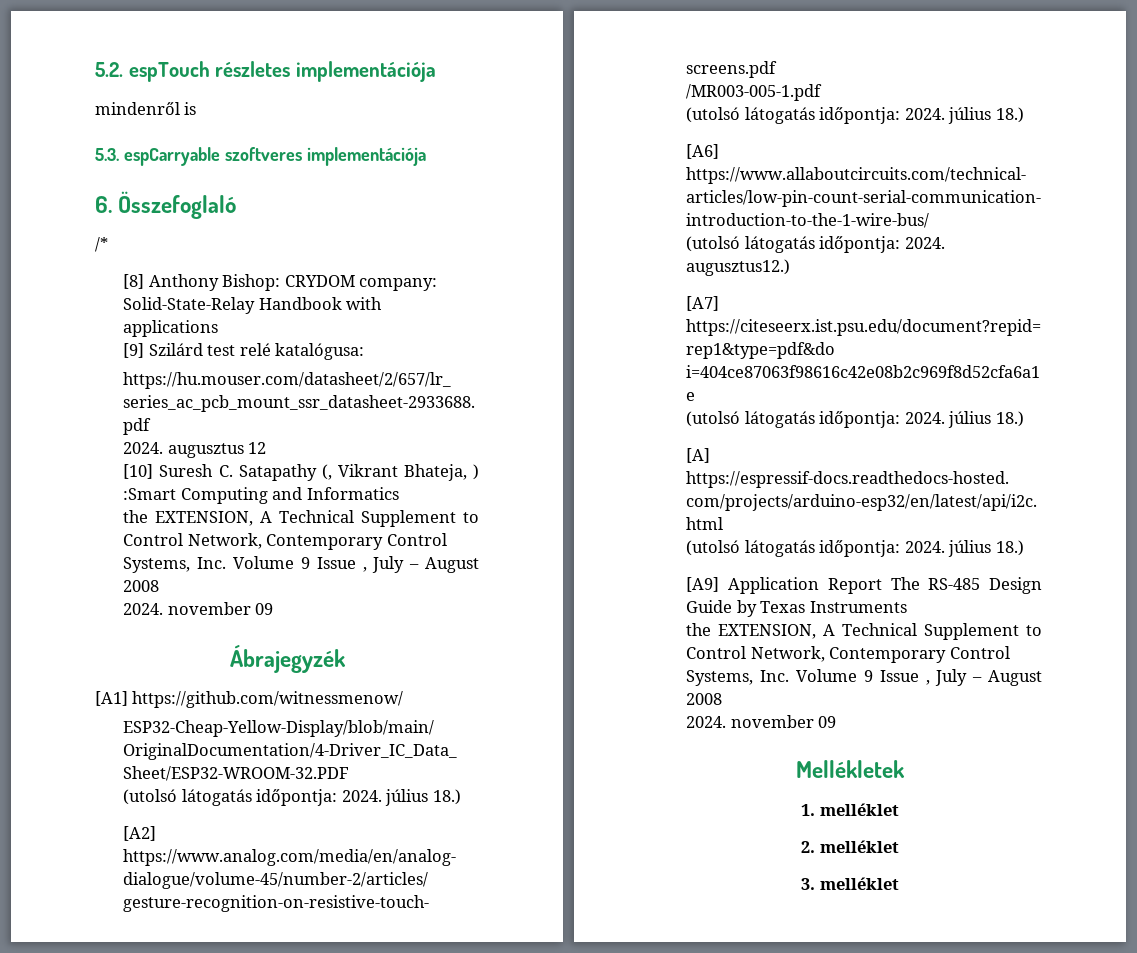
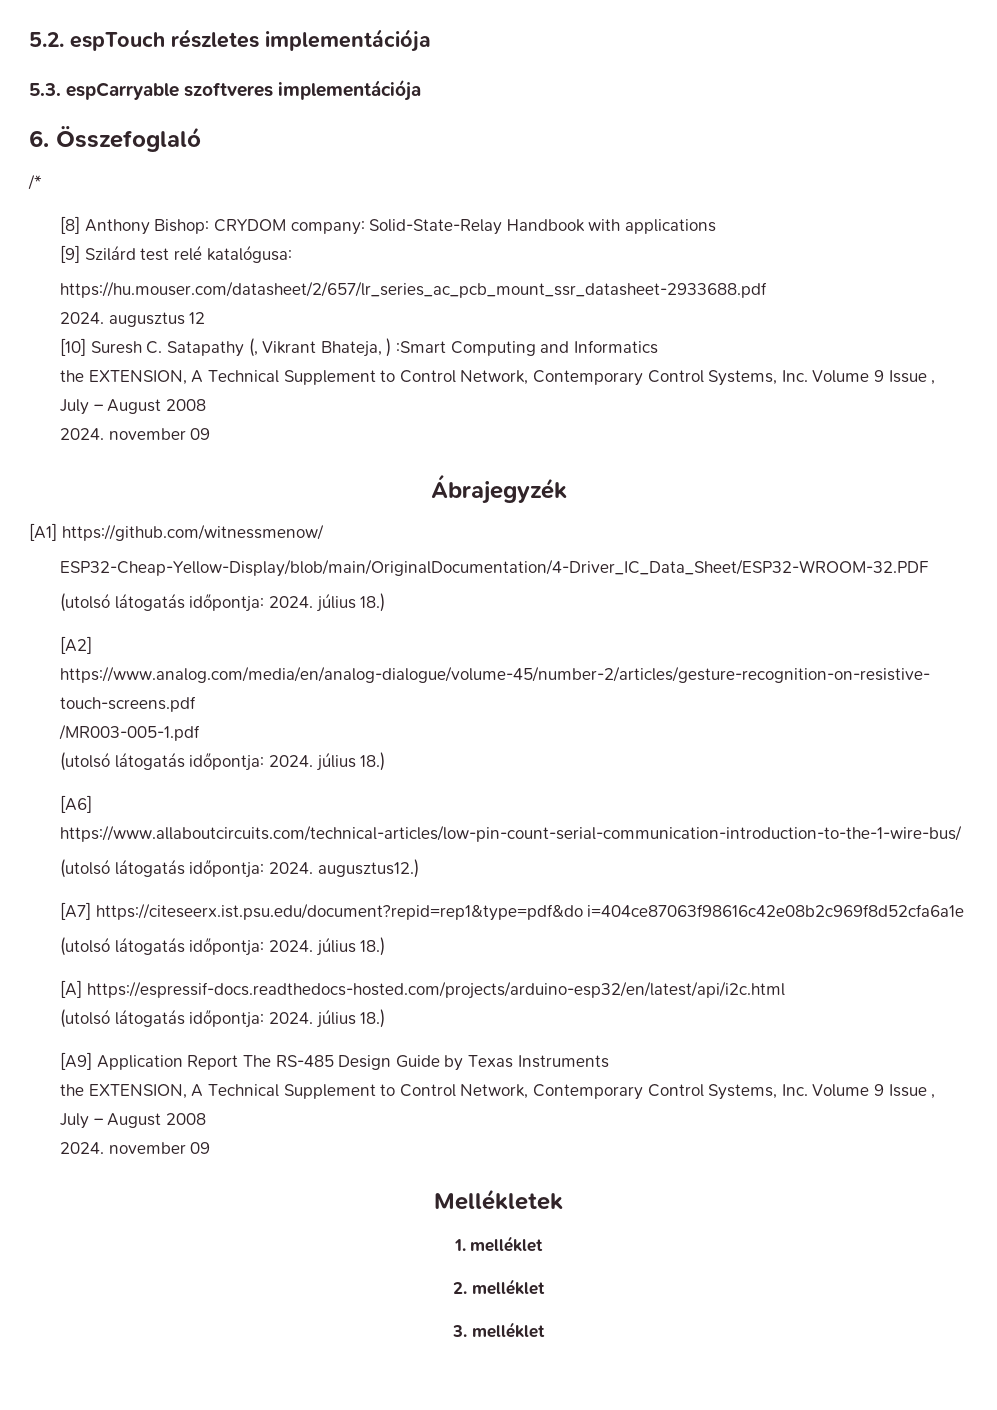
- mindenről is

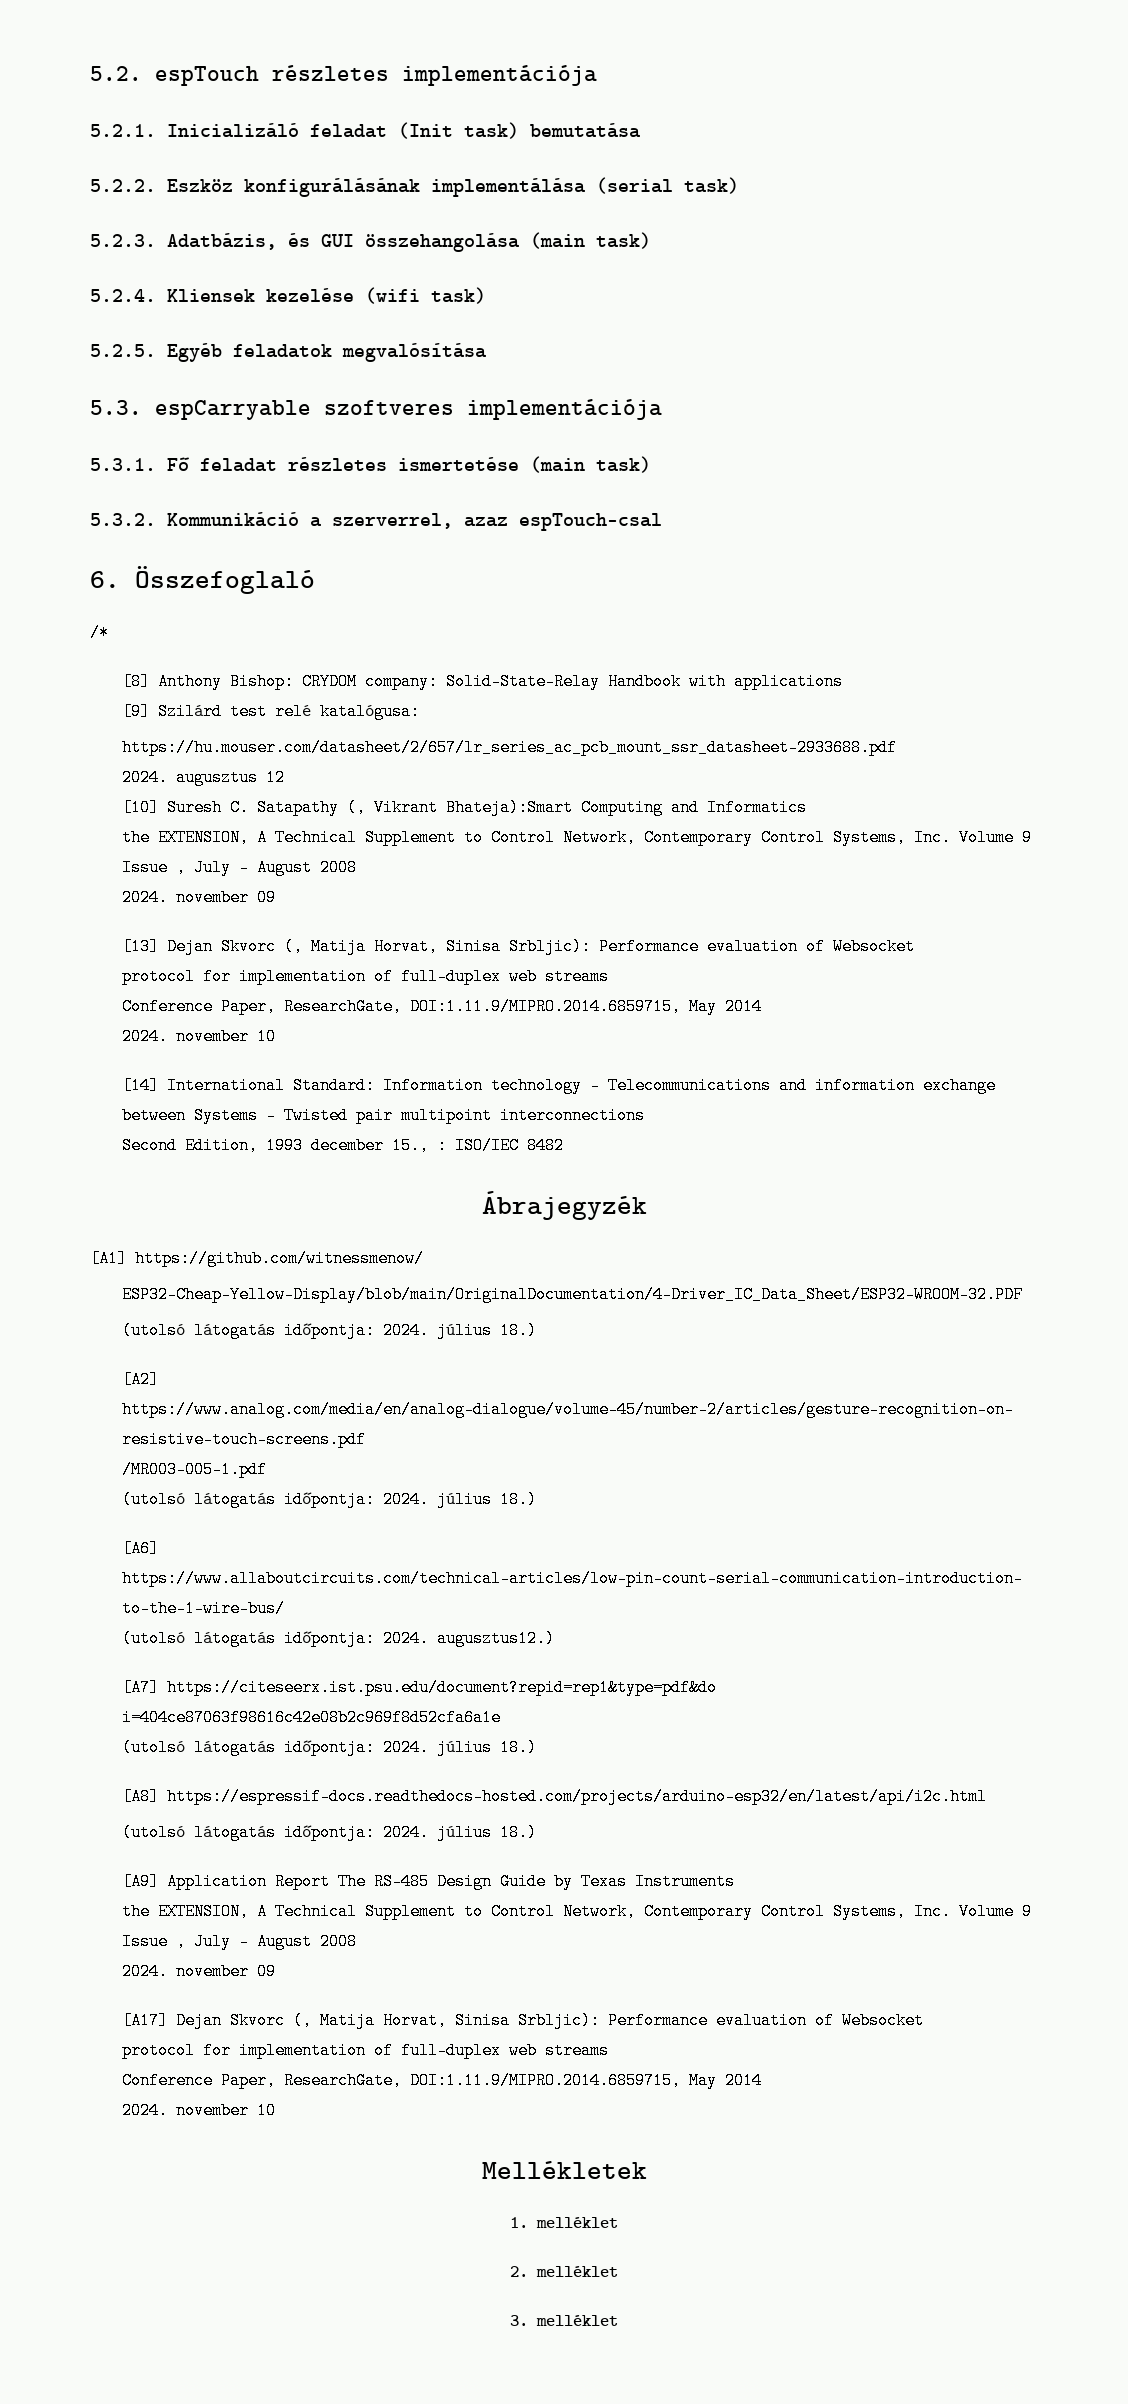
+ 5.2.1. Inicializáló feladat (Init task) bemutatása
+ 5.2.2. Eszköz konfigurálásának implementálása (serial task)
+ 5.2.3. Adatbázis, és GUI összehangolása (main task)
+ 5.2.4. Kliensek kezelése (wifi task)
+ 5.2.5. Egyéb feladatok megvalósítása
  5.3. espCarryable szoftveres implementációja
+ 5.3.1. Fő feladat részletes ismertetése (main task)
+ 5.3.2. Kommunikáció a szerverrel, azaz espTouch-csal
- [10] Suresh C. Satapathy (, Vikrant Bhateja, ) :Smart Computing and Informatics
+ [10] Suresh C. Satapathy (, Vikrant Bhateja):Smart Computing and Informatics
+ [13] Dejan Skvorc (, Matija Horvat, Sinisa Srbljic): Performance evaluation of Websocket
+ protocol for implementation of full-duplex web streams
+ Conference Paper, ResearchGate, DOI:1.11.9/MIPRO.2014.6859715, May 2014
+ 2024. november 10
+ [14] International Standard: Information technology - Telecommunications and information exchange between Systems - Twisted pair multipoint interconnections
+ Second Edition, 1993 december 15., : ISO/IEC 8482
- [A] https://espressif-docs.readthedocs-hosted.com/projects/arduino-esp32/en/latest/api/i2c.html
+ [A8] https://espressif-docs.readthedocs-hosted.com/projects/arduino-esp32/en/latest/api/i2c.html
+ [A17] Dejan Skvorc (, Matija Horvat, Sinisa Srbljic): Performance evaluation of Websocket
+ protocol for implementation of full-duplex web streams
+ Conference Paper, ResearchGate, DOI:1.11.9/MIPRO.2014.6859715, May 2014
+ 2024. november 10

